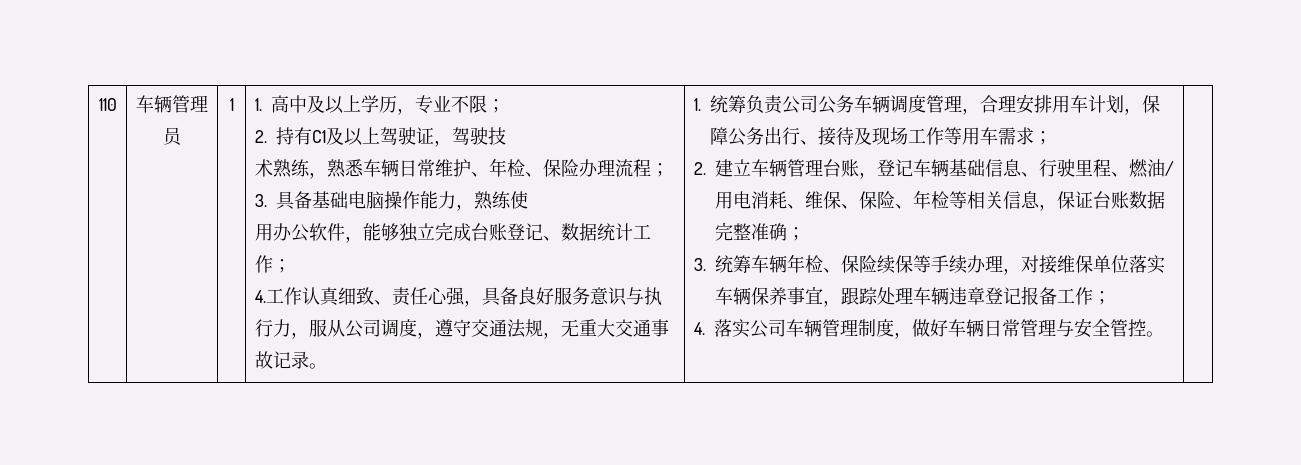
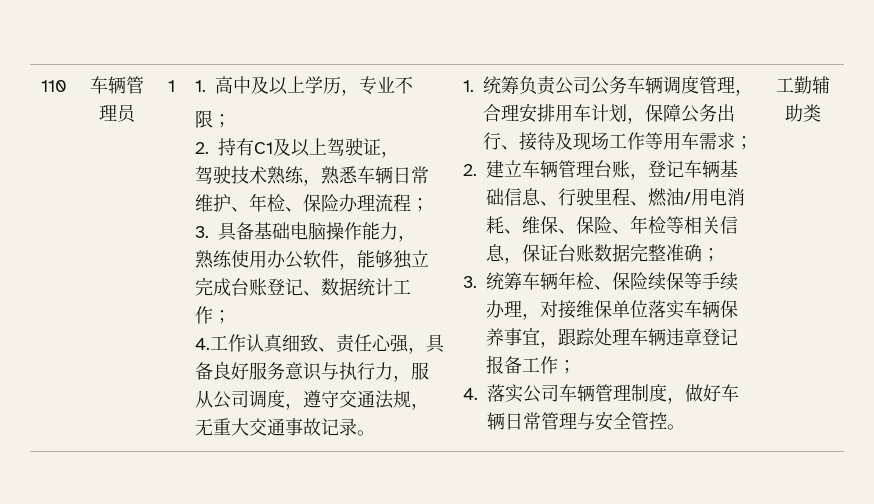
- 1.高中及以上学历，专业不限；
+ 1.高中及以上学历，专业不
+ 限；
- 2.持有C1及以上驾驶证，驾驶技
- 术熟练，熟悉车辆日常维护、年检、保险办理流程；
+ 2.持有C1及以上驾驶证，
+ 驾驶技术熟练，熟悉车辆日常维护、年检、保险办理流程；
- 3.具备基础电脑操作能力，熟练使
- 用办公软件，能够独立完成台账登记、数据统计工作；
+ 3.具备基础电脑操作能力，
+ 熟练使用办公软件，能够独立完成台账登记、数据统计工作；
+ 工勤辅助类

